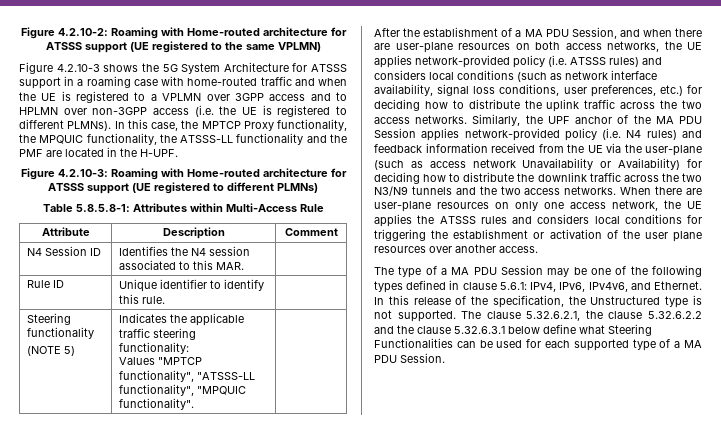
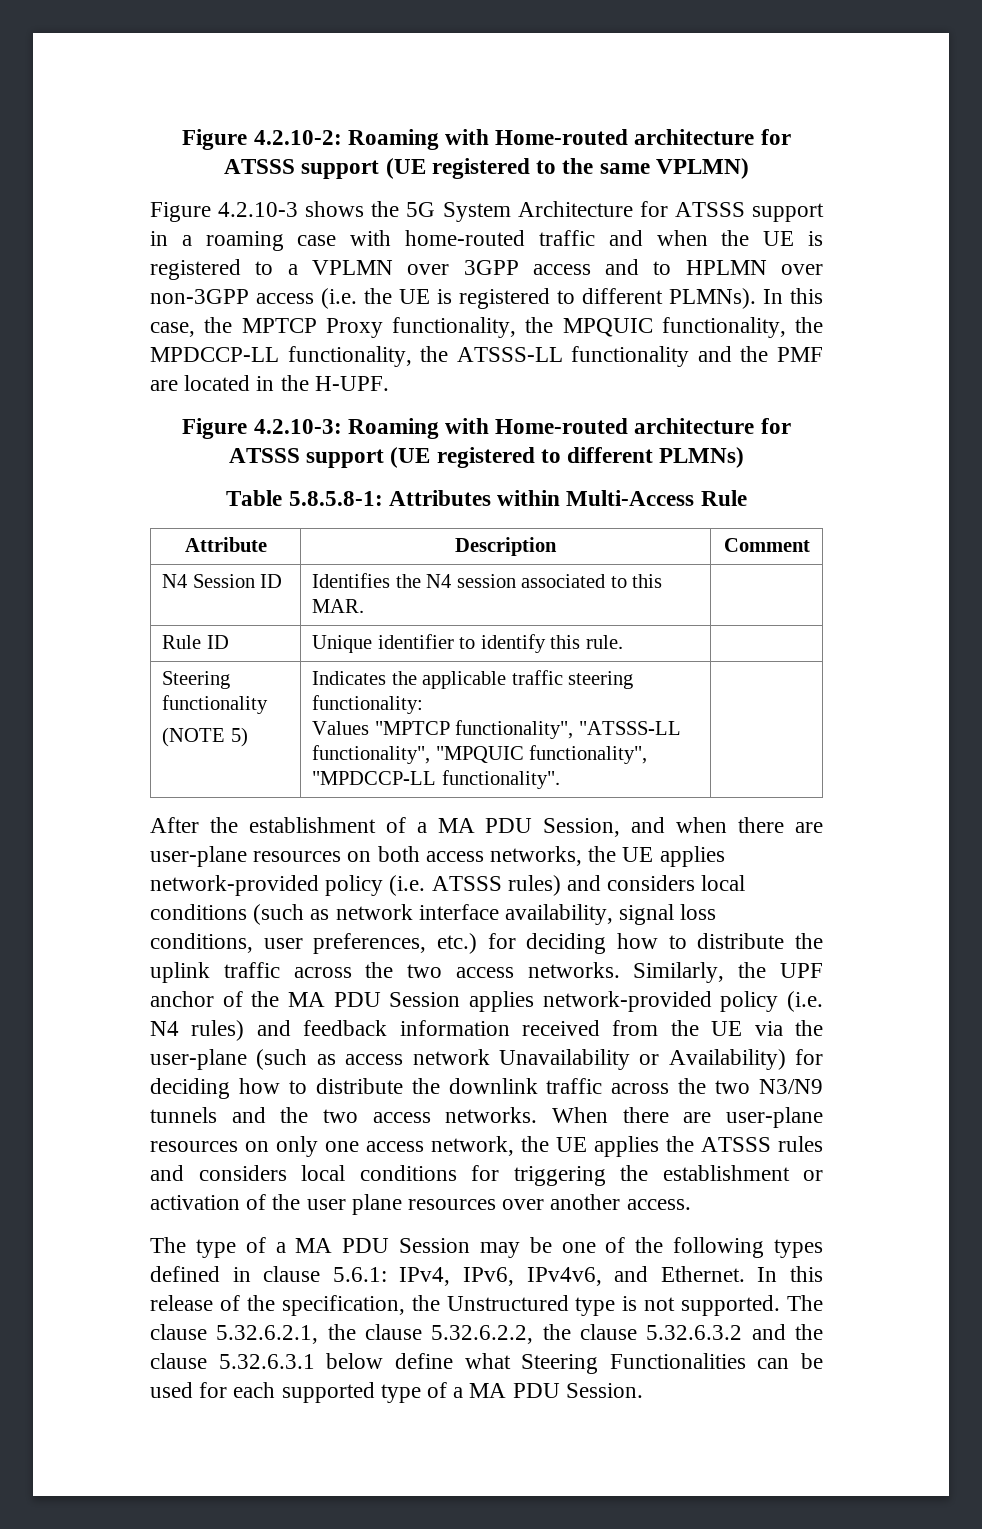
- In this case, the MPTCP Proxy functionality, the MPQUIC functionality, the ATSSS-LL functionality and the PMF are located in the H-UPF.
+ In this case, the MPTCP Proxy functionality, the MPQUIC functionality, the MPDCCP-LL functionality, the ATSSS-LL functionality and the PMF are located in the H-UPF.
  Steering functionality
  (NOTE 5) | Indicates the applicable traffic steering functionality:
- Values "MPTCP functionality", "ATSSS-LL functionality", "MPQUIC functionality". |
+ Values "MPTCP functionality", "ATSSS-LL functionality", "MPQUIC functionality", "MPDCCP-LL functionality". |
- The clause 5.32.6.2.1, the clause 5.32.6.2.2 and the clause 5.32.6.3.1 below define what Steering Functionalities can be used for each supported type of a MA PDU Session.
+ The clause 5.32.6.2.1, the clause 5.32.6.2.2, the clause 5.32.6.3.2 and the clause 5.32.6.3.1 below define what Steering Functionalities can be used for each supported type of a MA PDU Session.

